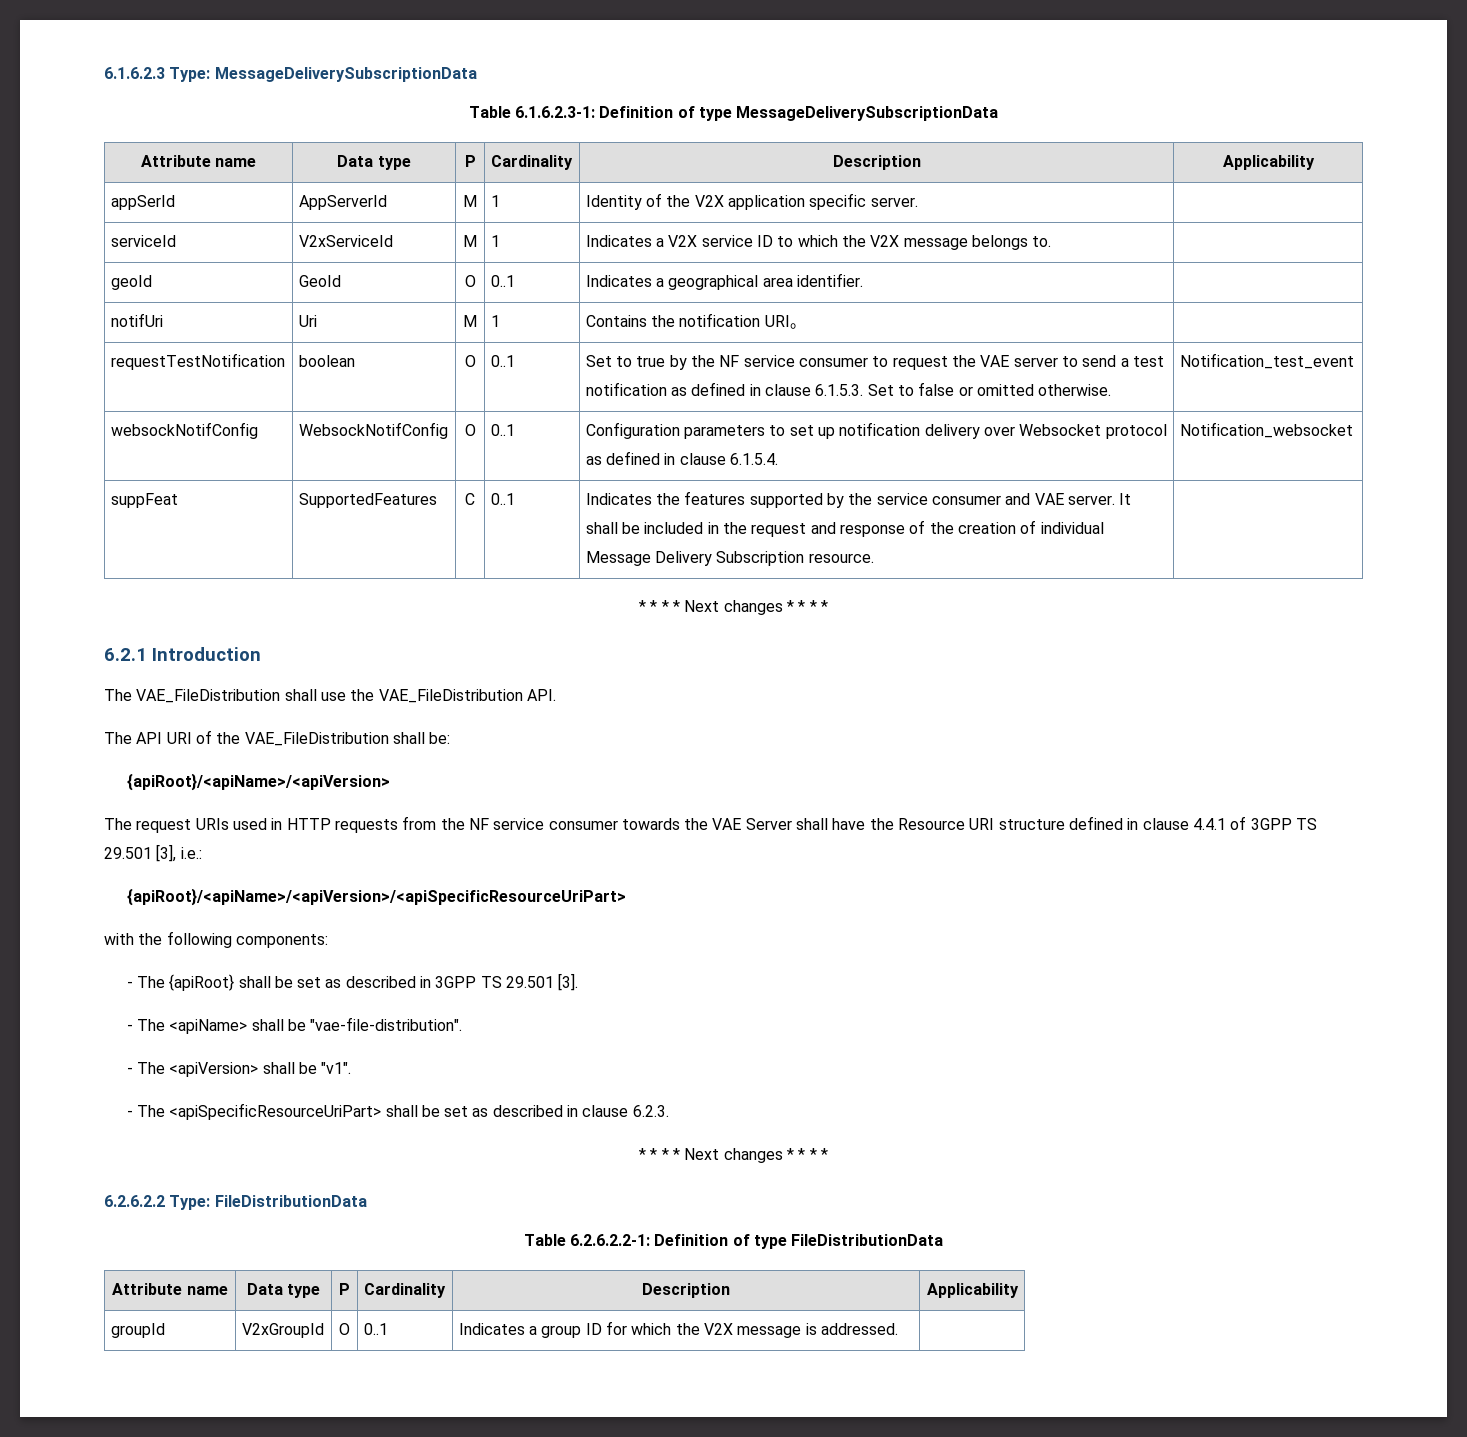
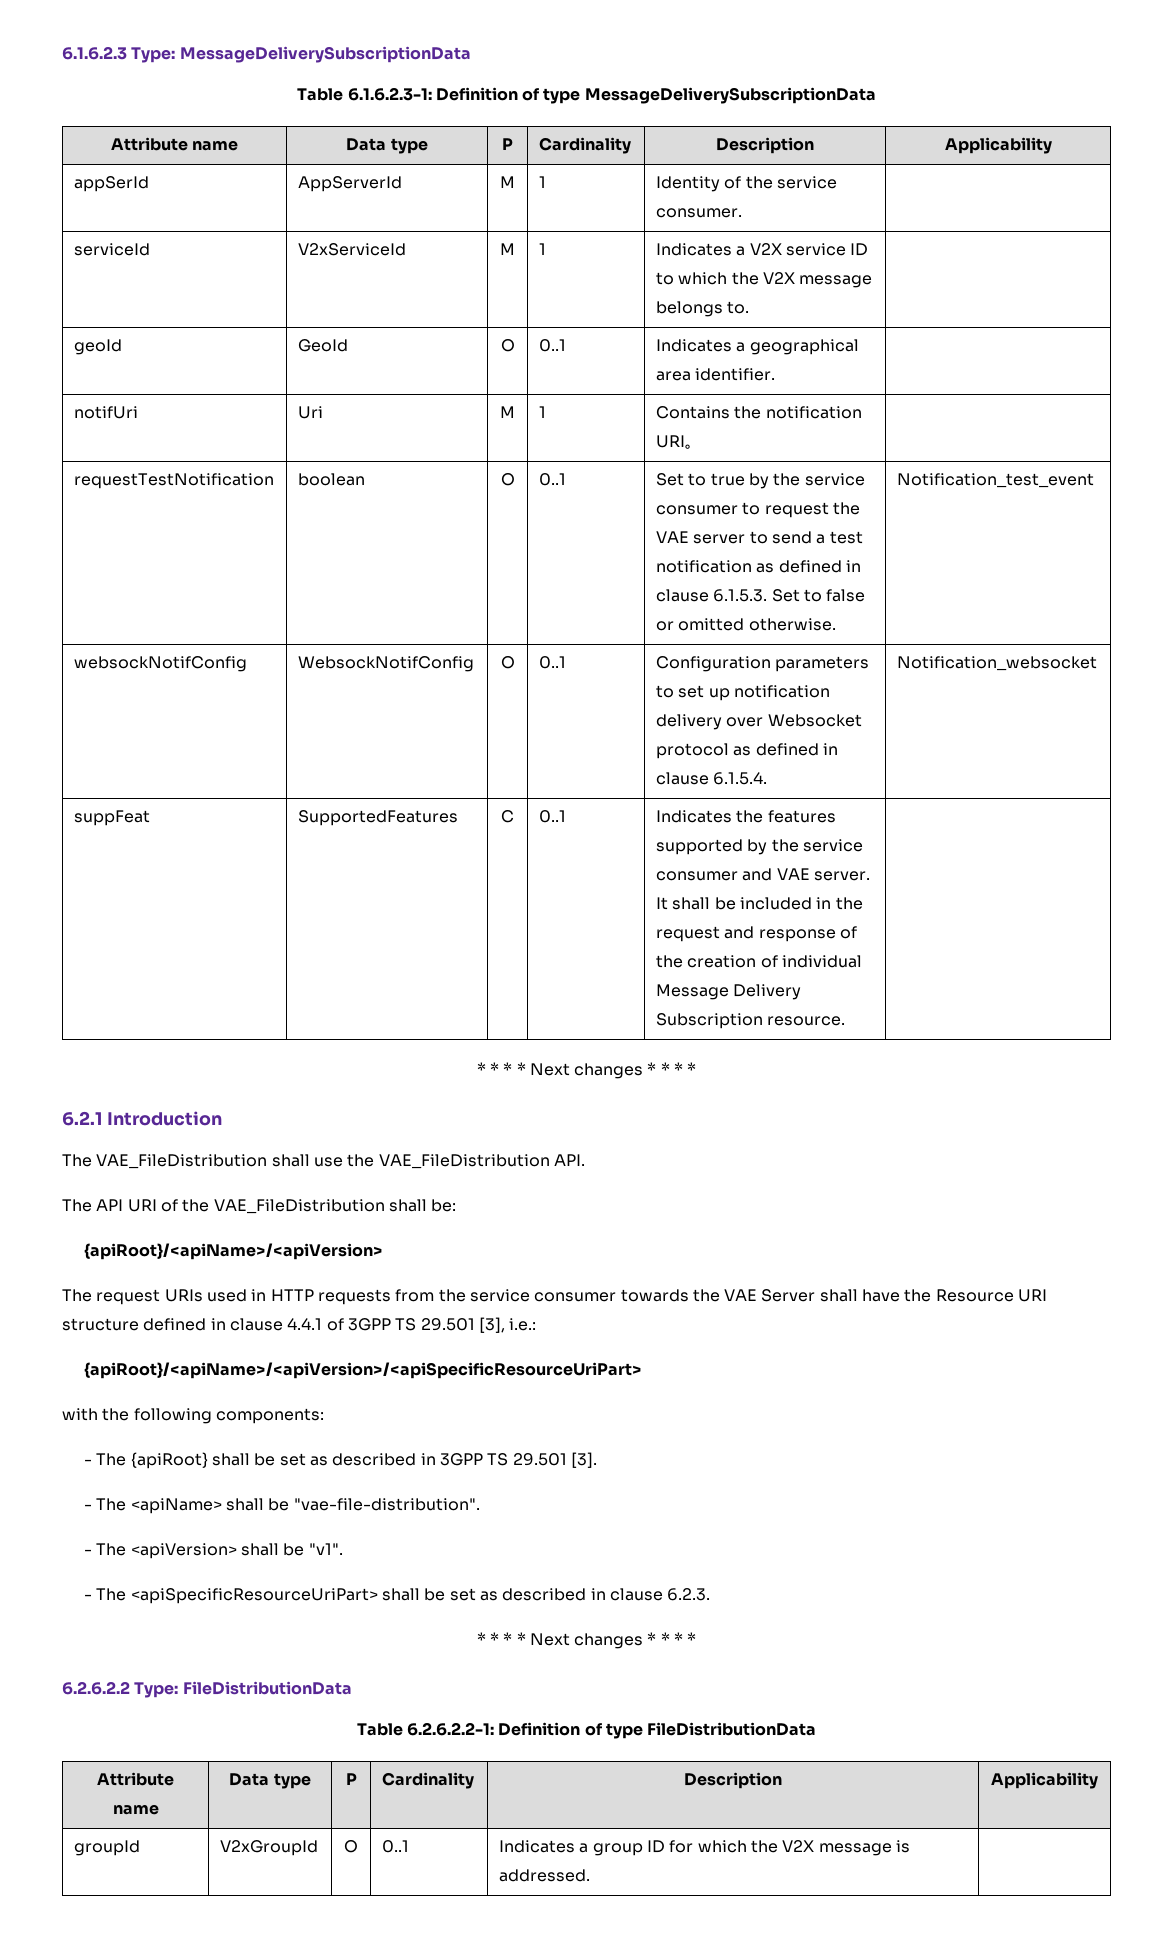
- appSerId | AppServerId | M | 1 | Identity of the V2X application specific server. |
+ appSerId | AppServerId | M | 1 | Identity of the service consumer. |
- requestTestNotification | boolean | O | 0..1 | Set to true by the NF service consumer to request the VAE server to send a test notification as defined in clause 6.1.5.3. Set to false or omitted otherwise. | Notification_test_event
+ requestTestNotification | boolean | O | 0..1 | Set to true by the service consumer to request the VAE server to send a test notification as defined in clause 6.1.5.3. Set to false or omitted otherwise. | Notification_test_event
- The request URIs used in HTTP requests from the NF service consumer towards the VAE Server shall have the Resource URI structure defined in clause 4.4.1 of 3GPP TS 29.501 [3], i.e.:
+ The request URIs used in HTTP requests from the service consumer towards the VAE Server shall have the Resource URI structure defined in clause 4.4.1 of 3GPP TS 29.501 [3], i.e.:

